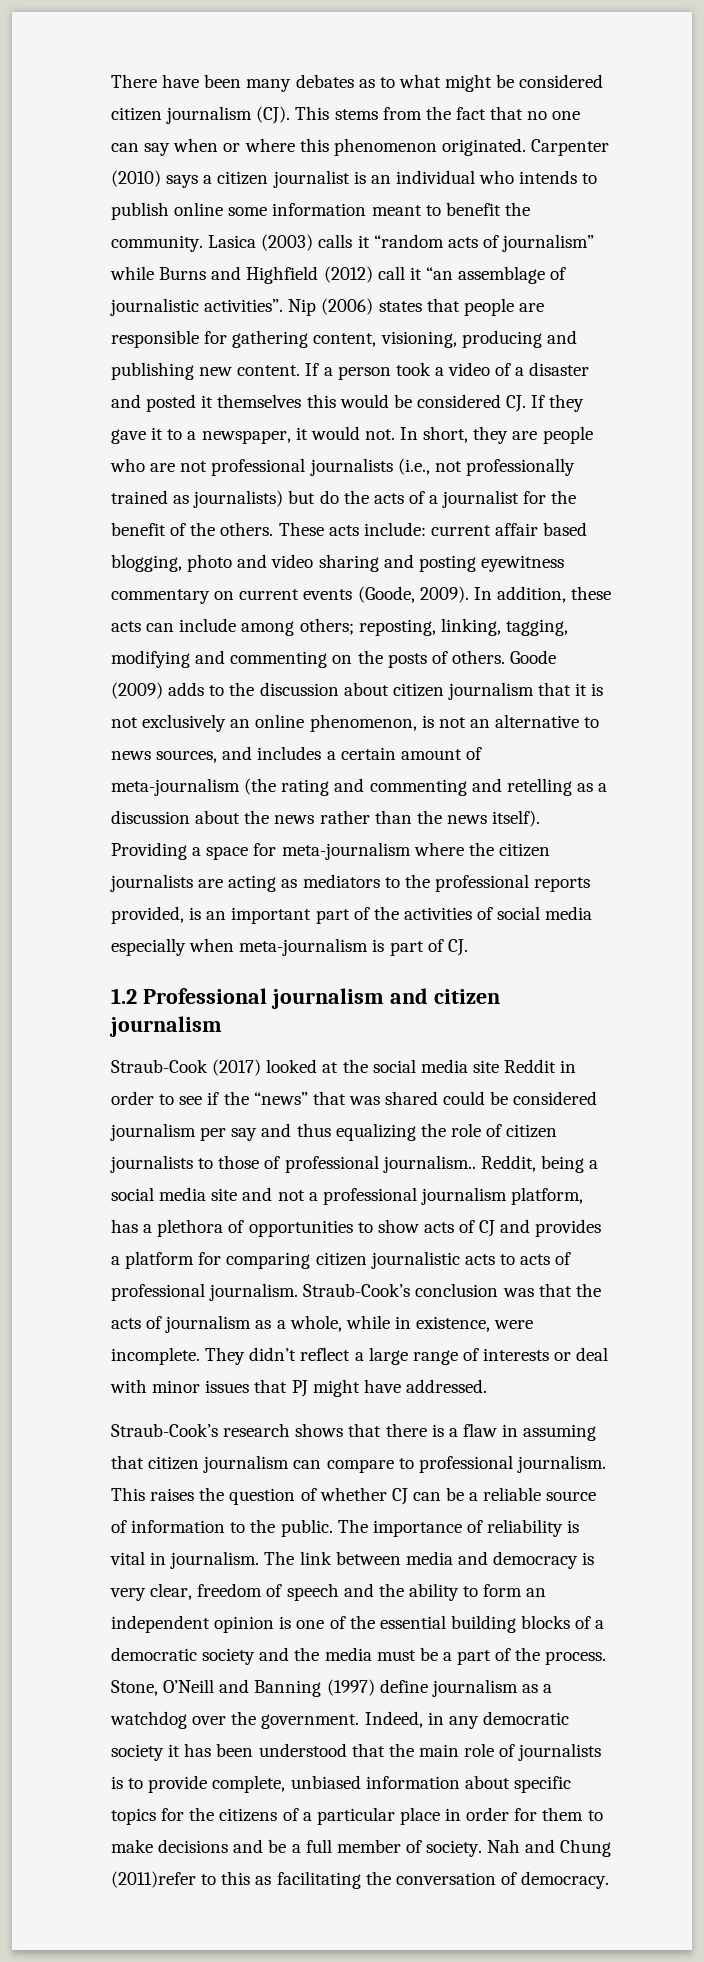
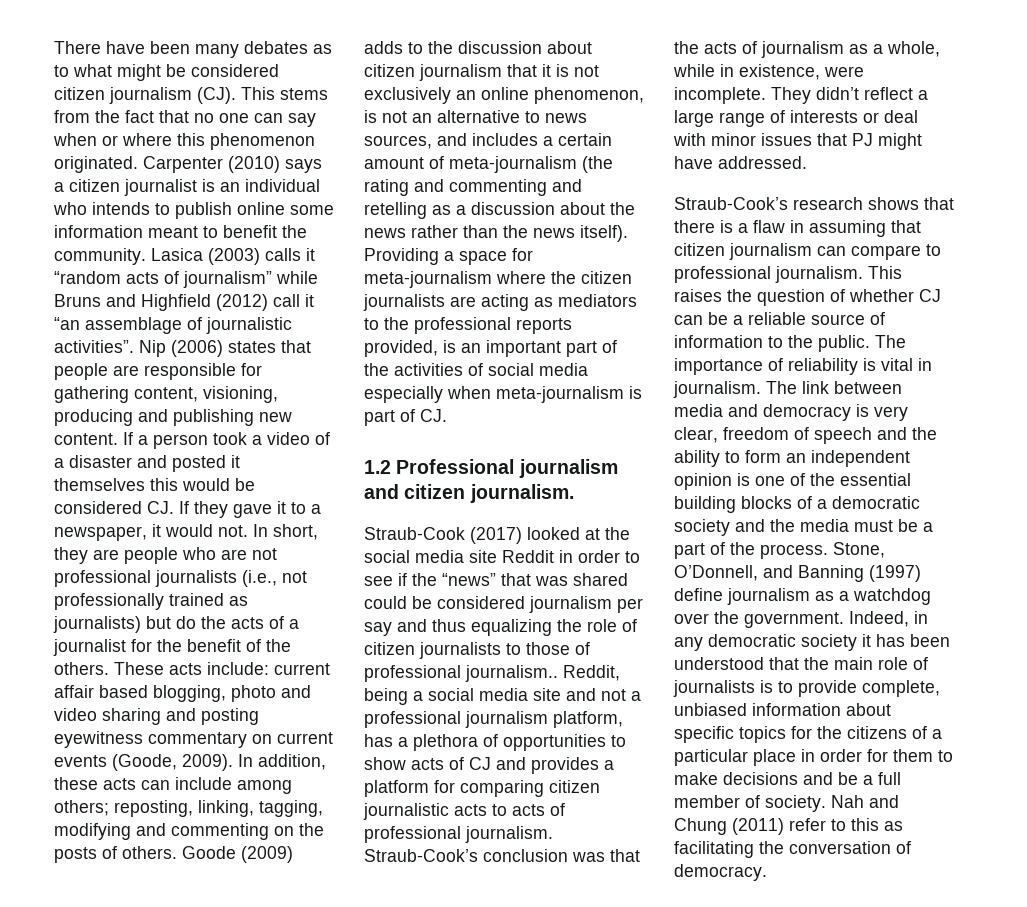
- Lasica (2003) calls it “random acts of journalism” while Burns and Highfield (2012) call it “an assemblage of journalistic activities”.
+ Lasica (2003) calls it “random acts of journalism” while Bruns and Highfield (2012) call it “an assemblage of journalistic activities”.
- 1.2 Professional journalism and citizen journalism
+ 1.2 Professional journalism and citizen journalism.
- Stone, O’Neill and Banning (1997) define journalism as a watchdog over the government.
+ Stone, O’Donnell, and Banning (1997) define journalism as a watchdog over the government.
- Nah and Chung (2011)refer to this as facilitating the conversation of democracy.
+ Nah and Chung (2011) refer to this as facilitating the conversation of democracy.

